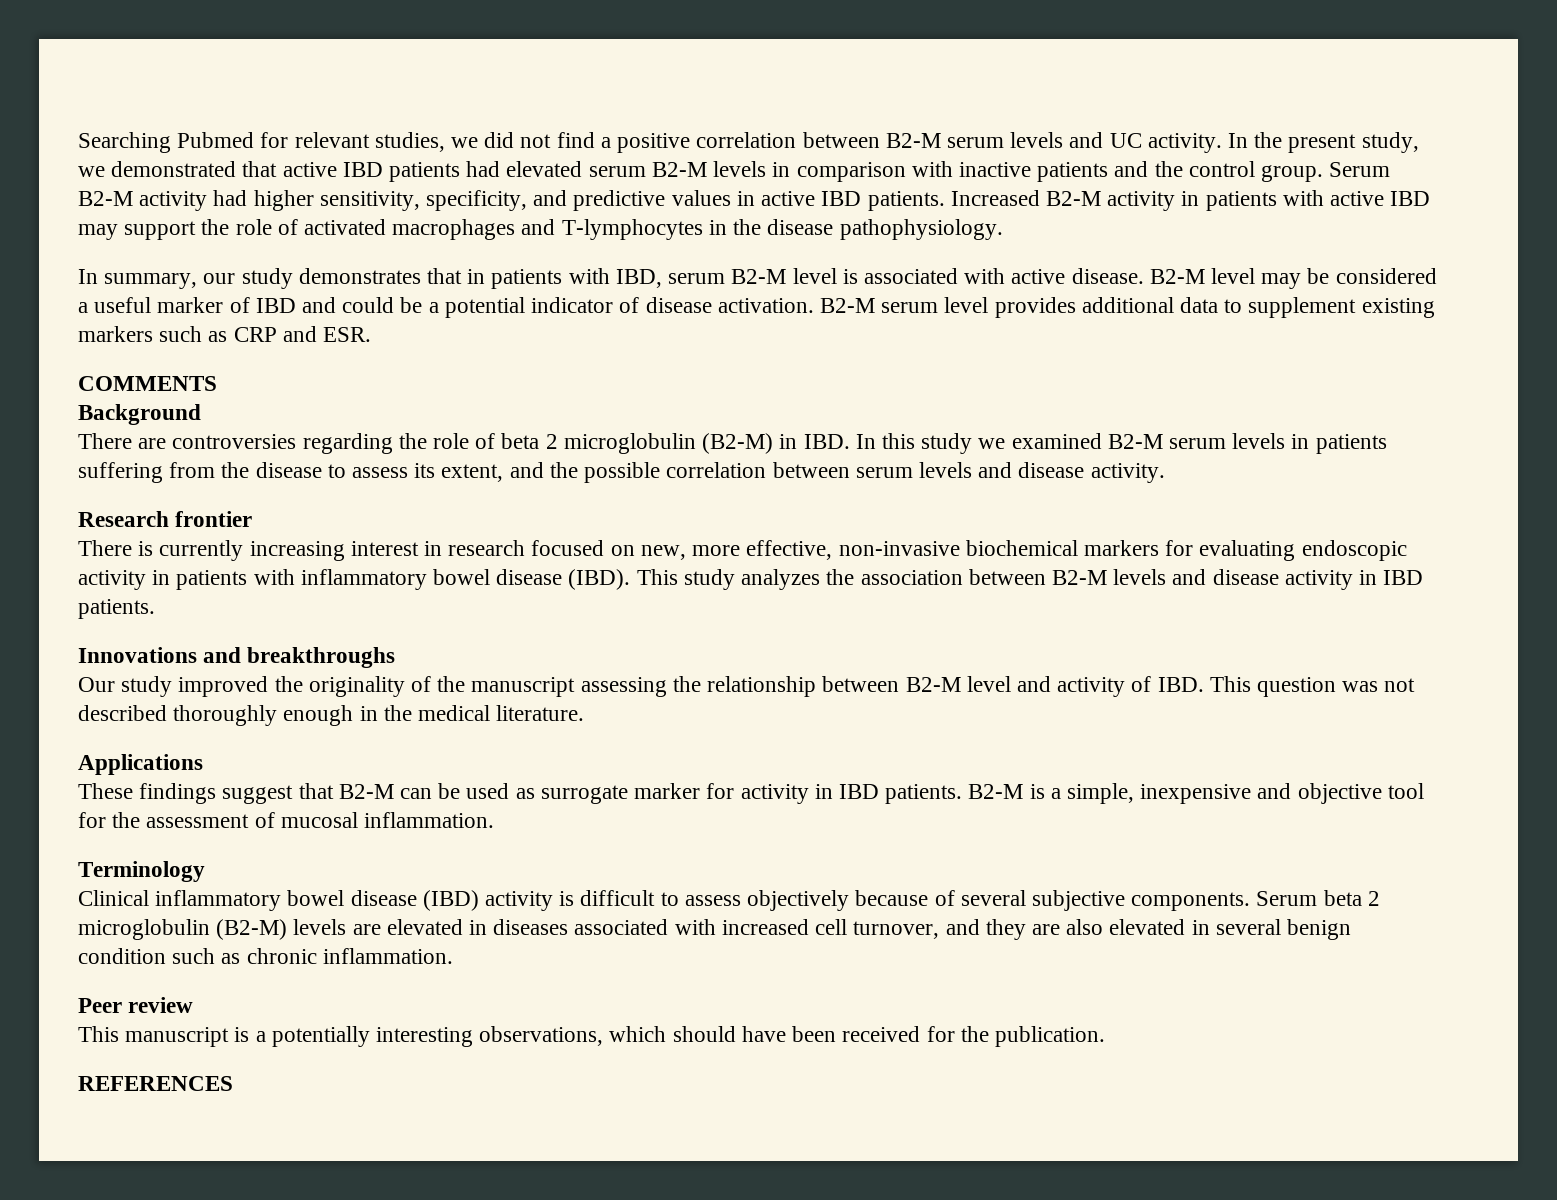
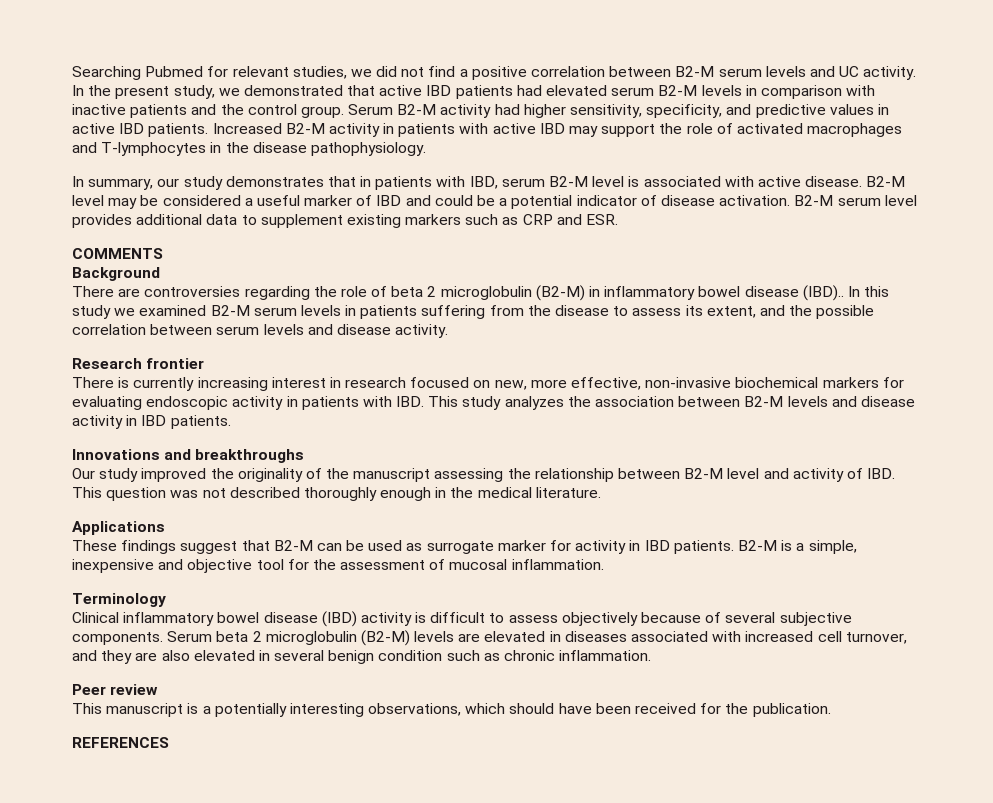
- There are controversies regarding the role of beta 2 microglobulin (B2-M) in IBD. In this study we examined B2-M serum levels in patients suffering from the disease to assess its extent, and the possible correlation between serum levels and disease activity.
+ There are controversies regarding the role of beta 2 microglobulin (B2-M) in inflammatory bowel disease (IBD).. In this study we examined B2-M serum levels in patients suffering from the disease to assess its extent, and the possible correlation between serum levels and disease activity.
- There is currently increasing interest in research focused on new, more effective, non-invasive biochemical markers for evaluating endoscopic activity in patients with inflammatory bowel disease (IBD). This study analyzes the association between B2-M levels and disease activity in IBD patients.
+ There is currently increasing interest in research focused on new, more effective, non-invasive biochemical markers for evaluating endoscopic activity in patients with IBD. This study analyzes the association between B2-M levels and disease activity in IBD patients.

